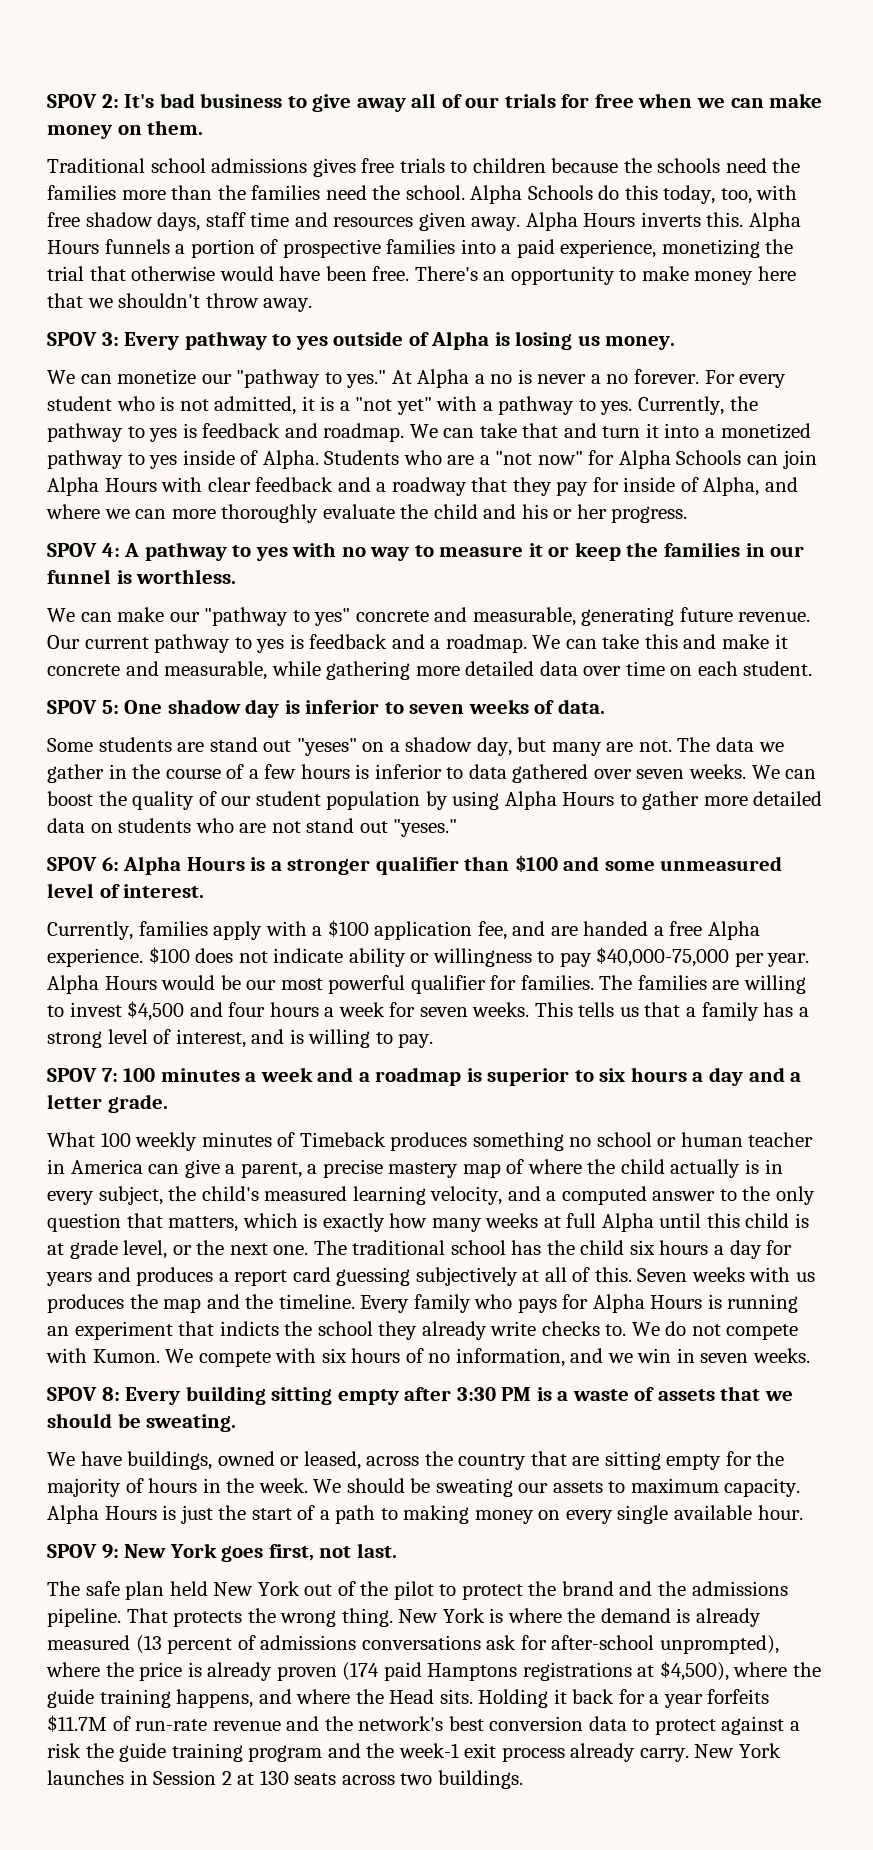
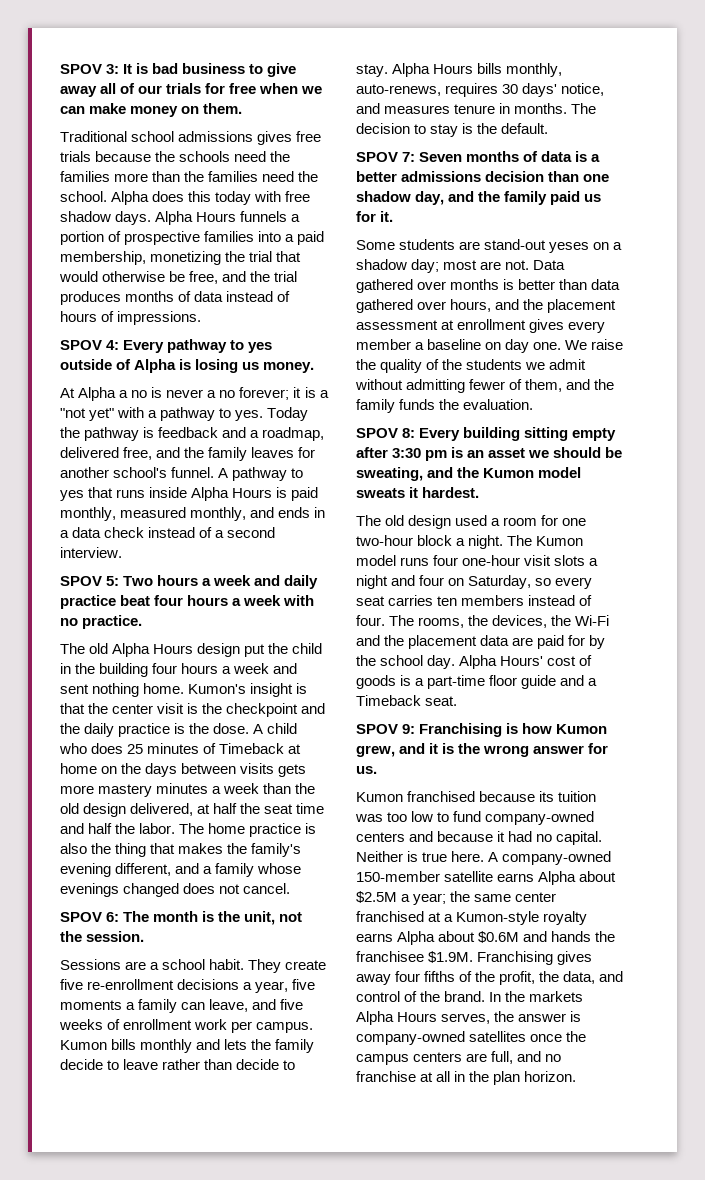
- SPOV 2: It's bad business to give away all of our trials for free when we can make money on them.
+ SPOV 3: It is bad business to give away all of our trials for free when we can make money on them.
- Traditional school admissions gives free trials to children because the schools need the families more than the families need the school.
+ Traditional school admissions gives free trials because the schools need the families more than the families need the school.
- Alpha Schools do this today, too, with free shadow days, staff time and resources given away. Alpha Hours inverts this.
+ Alpha does this today with free shadow days.
- Alpha Hours funnels a portion of prospective families into a paid experience, monetizing the trial that otherwise would have been free. There's an opportunity to make money here that we shouldn't throw away.
- SPOV 3: Every pathway to yes outside of Alpha is losing us money.
+ Alpha Hours funnels a portion of prospective families into a paid membership, monetizing the trial that would otherwise be free, and the trial produces months of data instead of hours of impressions.
+ SPOV 4: Every pathway to yes outside of Alpha is losing us money.
- We can monetize our "pathway to yes." At Alpha a no is never a no forever. For every student who is not admitted, it is a "not yet" with a pathway to yes.
+ At Alpha a no is never a no forever; it is a "not yet" with a pathway to yes.
- Currently, the pathway to yes is feedback and roadmap. We can take that and turn it into a monetized pathway to yes inside of Alpha. Students who are a "not now" for Alpha Schools can join Alpha Hours with clear feedback and a roadway that they pay for inside of Alpha, and where we can more thoroughly evaluate the child and his or her progress.
- SPOV 4: A pathway to yes with no way to measure it or keep the families in our funnel is worthless.
- We can make our "pathway to yes" concrete and measurable, generating future revenue. Our current pathway to yes is feedback and a roadmap. We can take this and make it concrete and measurable, while gathering more detailed data over time on each student.
- SPOV 5: One shadow day is inferior to seven weeks of data.
- Some students are stand out "yeses" on a shadow day, but many are not. The data we gather in the course of a few hours is inferior to data gathered over seven weeks. We can boost the quality of our student population by using Alpha Hours to gather more detailed data on students who are not stand out "yeses."
- SPOV 6: Alpha Hours is a stronger qualifier than $100 and some unmeasured level of interest.
- Currently, families apply with a $100 application fee, and are handed a free Alpha experience. $100 does not indicate ability or willingness to pay $40,000-75,000 per year. Alpha Hours would be our most powerful qualifier for families. The families are willing to invest $4,500 and four hours a week for seven weeks. This tells us that a family has a strong level of interest, and is willing to pay.
- SPOV 7: 100 minutes a week and a roadmap is superior to six hours a day and a letter grade.
- What 100 weekly minutes of Timeback produces something no school or human teacher in America can give a parent, a precise mastery map of where the child actually is in every subject, the child's measured learning velocity, and a computed answer to the only question that matters, which is exactly how many weeks at full Alpha until this child is at grade level, or the next one. The traditional school has the child six hours a day for years and produces a report card guessing subjectively at all of this. Seven weeks with us produces the map and the timeline. Every family who pays for Alpha Hours is running an experiment that indicts the school they already write checks to. We do not compete with Kumon. We compete with six hours of no information, and we win in seven weeks.
+ Today the pathway is feedback and a roadmap, delivered free, and the family leaves for another school's funnel. A pathway to yes that runs inside Alpha Hours is paid monthly, measured monthly, and ends in a data check instead of a second interview.
+ SPOV 5: Two hours a week and daily practice beat four hours a week with no practice.
+ The old Alpha Hours design put the child in the building four hours a week and sent nothing home. Kumon's insight is that the center visit is the checkpoint and the daily practice is the dose. A child who does 25 minutes of Timeback at home on the days between visits gets more mastery minutes a week than the old design delivered, at half the seat time and half the labor. The home practice is also the thing that makes the family's evening different, and a family whose evenings changed does not cancel.
+ SPOV 6: The month is the unit, not the session.
+ Sessions are a school habit. They create five re-enrollment decisions a year, five moments a family can leave, and five weeks of enrollment work per campus. Kumon bills monthly and lets the family decide to leave rather than decide to stay. Alpha Hours bills monthly, auto-renews, requires 30 days' notice, and measures tenure in months. The decision to stay is the default.
+ SPOV 7: Seven months of data is a better admissions decision than one shadow day, and the family paid us for it.
+ Some students are stand-out yeses on a shadow day; most are not. Data gathered over months is better than data gathered over hours, and the placement assessment at enrollment gives every member a baseline on day one. We raise the quality of the students we admit without admitting fewer of them, and the family funds the evaluation.
- SPOV 8: Every building sitting empty after 3:30 PM is a waste of assets that we should be sweating.
- We have buildings, owned or leased, across the country that are sitting empty for the majority of hours in the week. We should be sweating our assets to maximum capacity. Alpha Hours is just the start of a path to making money on every single available hour.
- SPOV 9: New York goes first, not last.
- The safe plan held New York out of the pilot to protect the brand and the admissions pipeline. That protects the wrong thing. New York is where the demand is already measured (13 percent of admissions conversations ask for after-school unprompted), where the price is already proven (174 paid Hamptons registrations at $4,500), where the guide training happens, and where the Head sits. Holding it back for a year forfeits $11.7M of run-rate revenue and the network's best conversion data to protect against a risk the guide training program and the week-1 exit process already carry. New York launches in Session 2 at 130 seats across two buildings.
+ SPOV 8: Every building sitting empty after 3:30 pm is an asset we should be sweating, and the Kumon model sweats it hardest.
+ The old design used a room for one two-hour block a night. The Kumon model runs four one-hour visit slots a night and four on Saturday, so every seat carries ten members instead of four. The rooms, the devices, the Wi-Fi and the placement data are paid for by the school day. Alpha Hours' cost of goods is a part-time floor guide and a Timeback seat.
+ SPOV 9: Franchising is how Kumon grew, and it is the wrong answer for us.
+ Kumon franchised because its tuition was too low to fund company-owned centers and because it had no capital. Neither is true here. A company-owned 150-member satellite earns Alpha about $2.5M a year; the same center franchised at a Kumon-style royalty earns Alpha about $0.6M and hands the franchisee $1.9M. Franchising gives away four fifths of the profit, the data, and control of the brand. In the markets Alpha Hours serves, the answer is company-owned satellites once the campus centers are full, and no franchise at all in the plan horizon.

